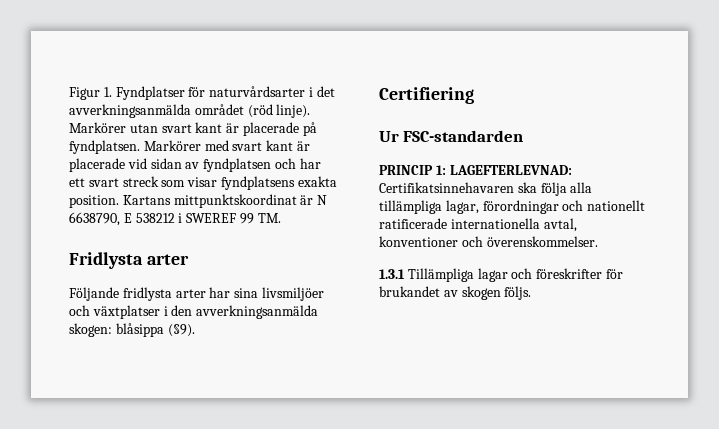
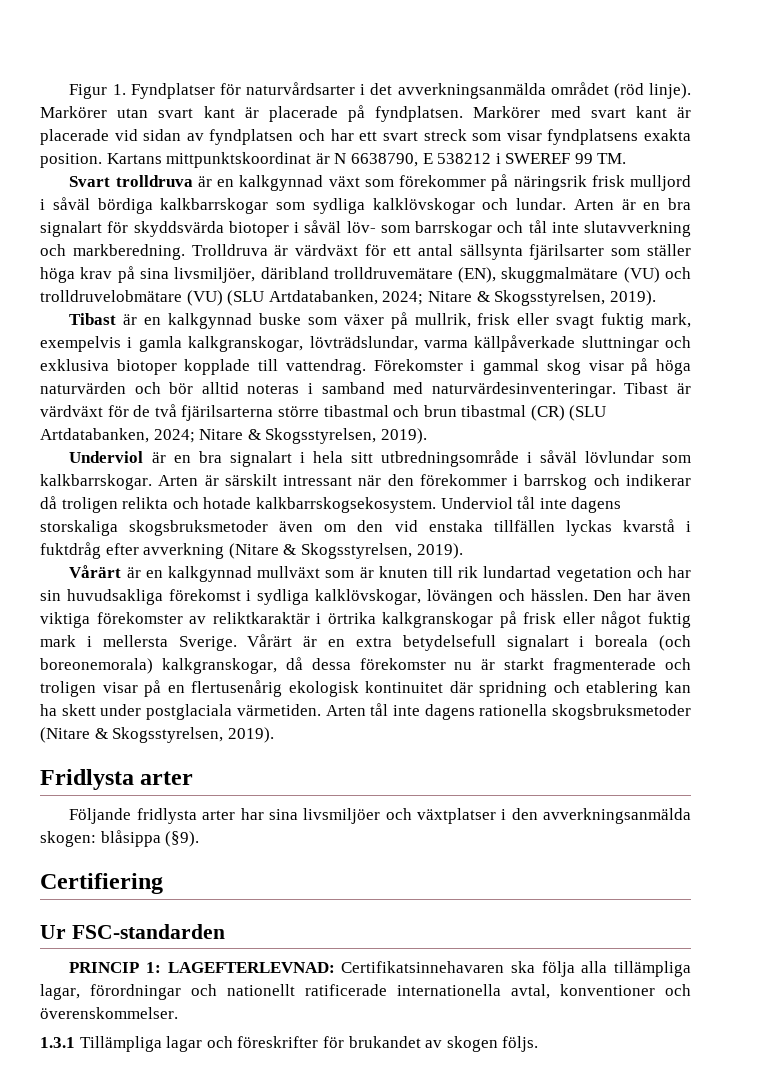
+ Svart trolldruva är en kalkgynnad växt som förekommer på näringsrik frisk mulljord i såväl bördiga kalkbarrskogar som sydliga kalklövskogar och lundar. Arten är en bra signalart för skyddsvärda biotoper i såväl löv- som barrskogar och tål inte slutavverkning och markberedning. Trolldruva är värdväxt för ett antal sällsynta fjärilsarter som ställer höga krav på sina livsmiljöer, däribland trolldruvemätare (EN), skuggmalmätare (VU) och trolldruvelobmätare (VU) (SLU Artdatabanken, 2024; Nitare & Skogsstyrelsen, 2019).
+ Tibast är en kalkgynnad buske som växer på mullrik, frisk eller svagt fuktig mark, exempelvis i gamla kalkgranskogar, lövträdslundar, varma källpåverkade sluttningar och exklusiva biotoper kopplade till vattendrag. Förekomster i gammal skog visar på höga naturvärden och bör alltid noteras i samband med naturvärdesinventeringar. Tibast är värdväxt för de två fjärilsarterna större tibastmal och brun tibastmal (CR) (SLU Artdatabanken, 2024; Nitare & Skogsstyrelsen, 2019).
+ Underviol är en bra signalart i hela sitt utbredningsområde i såväl lövlundar som kalkbarrskogar. Arten är särskilt intressant när den förekommer i barrskog och indikerar då troligen relikta och hotade kalkbarrskogsekosystem. Underviol tål inte dagens storskaliga skogsbruksmetoder även om den vid enstaka tillfällen lyckas kvarstå i fuktdråg efter avverkning (Nitare & Skogsstyrelsen, 2019).
+ Vårärt är en kalkgynnad mullväxt som är knuten till rik lundartad vegetation och har sin huvudsakliga förekomst i sydliga kalklövskogar, lövängen och hässlen. Den har även viktiga förekomster av reliktkaraktär i örtrika kalkgranskogar på frisk eller något fuktig mark i mellersta Sverige. Vårärt är en extra betydelsefull signalart i boreala (och boreonemorala) kalkgranskogar, då dessa förekomster nu är starkt fragmenterade och troligen visar på en flertusenårig ekologisk kontinuitet där spridning och etablering kan ha skett under postglaciala värmetiden. Arten tål inte dagens rationella skogsbruksmetoder (Nitare & Skogsstyrelsen, 2019).

